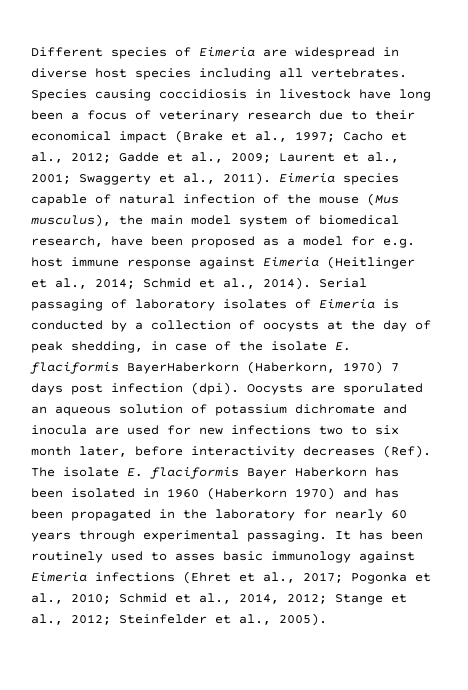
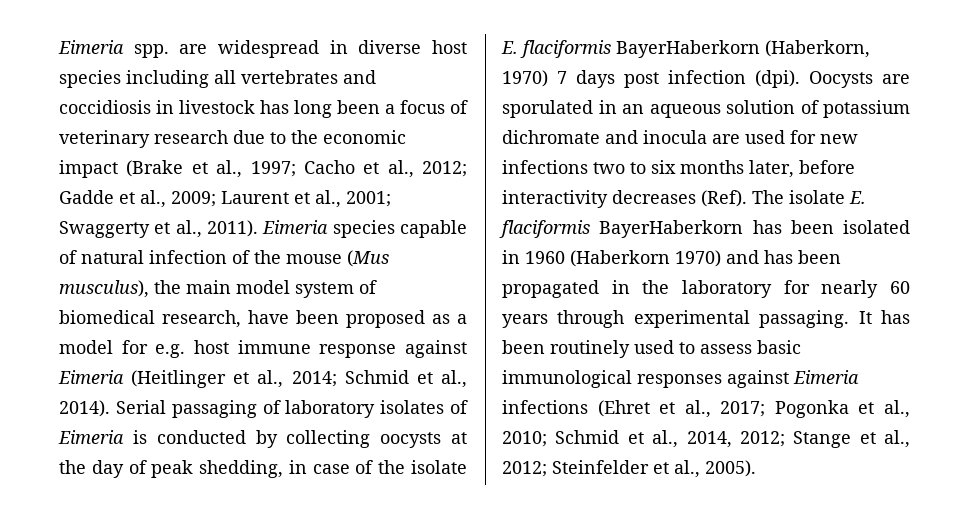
- Different species of Eimeria are widespread in diverse host species including all vertebrates. Species causing coccidiosis in livestock have long been a focus of veterinary research due to their economical impact (Brake et al., 1997; Cacho et al., 2012; Gadde et al., 2009; Laurent et al., 2001; Swaggerty et al., 2011).
+ Eimeria spp. are widespread in diverse host species including all vertebrates and coccidiosis in livestock has long been a focus of veterinary research due to the economic impact (Brake et al., 1997; Cacho et al., 2012; Gadde et al., 2009; Laurent et al., 2001; Swaggerty et al., 2011).
- Serial passaging of laboratory isolates of Eimeria is conducted by a collection of oocysts at the day of peak shedding, in case of the isolate E. flaciformis BayerHaberkorn (Haberkorn, 1970) 7 days post infection (dpi).
+ Serial passaging of laboratory isolates of Eimeria is conducted by collecting oocysts at the day of peak shedding, in case of the isolate E. flaciformis BayerHaberkorn (Haberkorn, 1970) 7 days post infection (dpi).
- Oocysts are sporulated an aqueous solution of potassium dichromate and inocula are used for new infections two to six month later, before interactivity decreases (Ref).
+ Oocysts are sporulated in an aqueous solution of potassium dichromate and inocula are used for new infections two to six months later, before interactivity decreases (Ref).
- The isolate E. flaciformis Bayer Haberkorn has been isolated in 1960 (Haberkorn 1970) and has been propagated in the laboratory for nearly 60 years through experimental passaging.
+ The isolate E. flaciformis BayerHaberkorn has been isolated in 1960 (Haberkorn 1970) and has been propagated in the laboratory for nearly 60 years through experimental passaging.
- It has been routinely used to asses basic immunology against Eimeria infections (Ehret et al., 2017; Pogonka et al., 2010; Schmid et al., 2014, 2012; Stange et al., 2012; Steinfelder et al., 2005).
+ It has been routinely used to assess basic immunological responses against Eimeria infections (Ehret et al., 2017; Pogonka et al., 2010; Schmid et al., 2014, 2012; Stange et al., 2012; Steinfelder et al., 2005).

